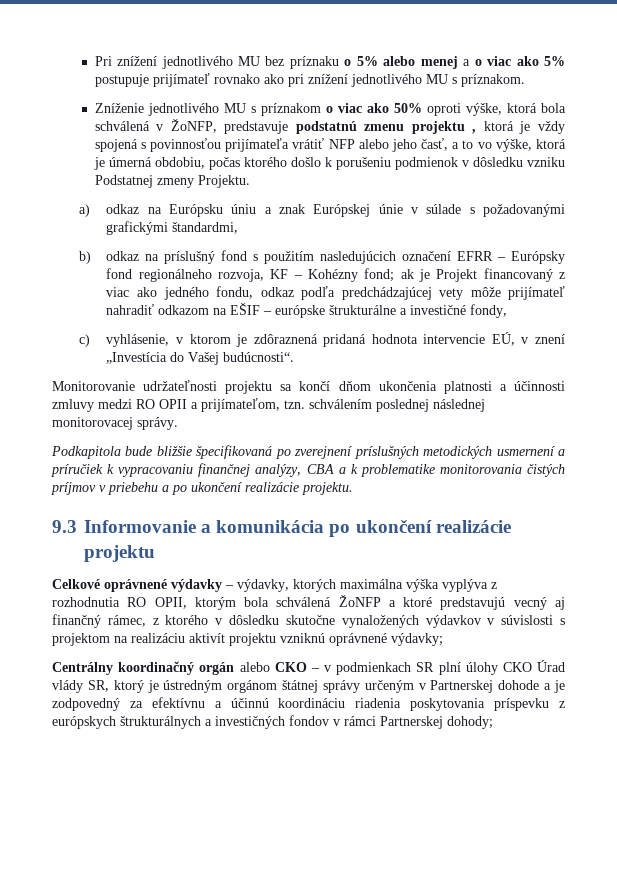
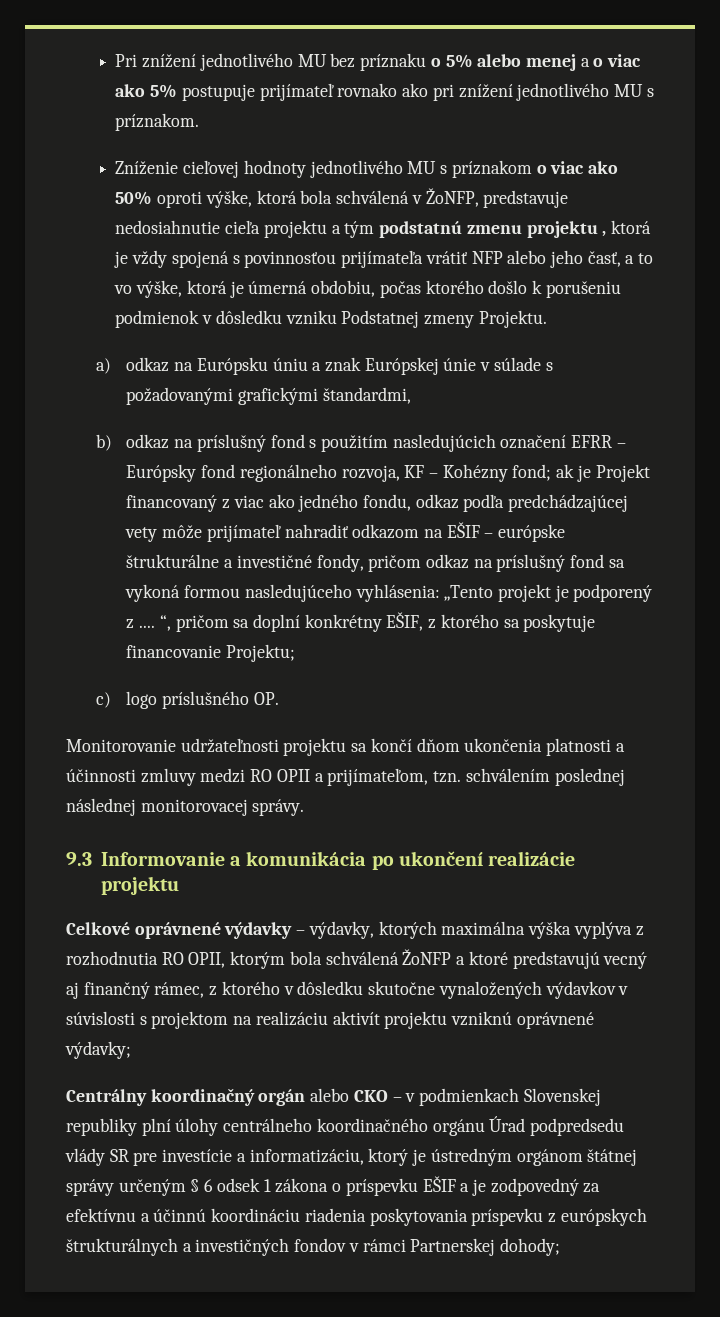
- Zníženie jednotlivého MU s príznakom o viac ako 50% oproti výške, ktorá bola schválená v ŽoNFP, predstavuje podstatnú zmenu projektu , ktorá je vždy spojená s povinnosťou prijímateľa vrátiť NFP alebo jeho časť, a to vo výške, ktorá je úmerná obdobiu, počas ktorého došlo k porušeniu podmienok v dôsledku vzniku Podstatnej zmeny Projektu.
+ Zníženie cieľovej hodnoty jednotlivého MU s príznakom o viac ako 50% oproti výške, ktorá bola schválená v ŽoNFP, predstavuje nedosiahnutie cieľa projektu a tým podstatnú zmenu projektu , ktorá je vždy spojená s povinnosťou prijímateľa vrátiť NFP alebo jeho časť, a to vo výške, ktorá je úmerná obdobiu, počas ktorého došlo k porušeniu podmienok v dôsledku vzniku Podstatnej zmeny Projektu.
- b) odkaz na príslušný fond s použitím nasledujúcich označení EFRR – Európsky fond regionálneho rozvoja, KF – Kohézny fond; ak je Projekt financovaný z viac ako jedného fondu, odkaz podľa predchádzajúcej vety môže prijímateľ nahradiť odkazom na EŠIF – európske štrukturálne a investičné fondy,
- c) vyhlásenie, v ktorom je zdôraznená pridaná hodnota intervencie EÚ, v znení „Investícia do Vašej budúcnosti“.
+ b) odkaz na príslušný fond s použitím nasledujúcich označení EFRR – Európsky fond regionálneho rozvoja, KF – Kohézny fond; ak je Projekt financovaný z viac ako jedného fondu, odkaz podľa predchádzajúcej vety môže prijímateľ nahradiť odkazom na EŠIF – európske štrukturálne a investičné fondy, pričom odkaz na príslušný fond sa vykoná formou nasledujúceho vyhlásenia: „Tento projekt je podporený z .... “, pričom sa doplní konkrétny EŠIF, z ktorého sa poskytuje financovanie Projektu;
+ c) logo príslušného OP.
- Podkapitola bude bližšie špecifikovaná po zverejnení príslušných metodických usmernení a príručiek k vypracovaniu finančnej analýzy, CBA a k problematike monitorovania čistých príjmov v priebehu a po ukončení realizácie projektu.
- Centrálny koordinačný orgán alebo CKO – v podmienkach SR plní úlohy CKO Úrad vlády SR, ktorý je ústredným orgánom štátnej správy určeným v Partnerskej dohode a je zodpovedný za efektívnu a účinnú koordináciu riadenia poskytovania príspevku z európskych štrukturálnych a investičných fondov v rámci Partnerskej dohody;
+ Centrálny koordinačný orgán alebo CKO – v podmienkach Slovenskej republiky plní úlohy centrálneho koordinačného orgánu Úrad podpredsedu vlády SR pre investície a informatizáciu, ktorý je ústredným orgánom štátnej správy určeným § 6 odsek 1 zákona o príspevku EŠIF a je zodpovedný za efektívnu a účinnú koordináciu riadenia poskytovania príspevku z európskych štrukturálnych a investičných fondov v rámci Partnerskej dohody;

